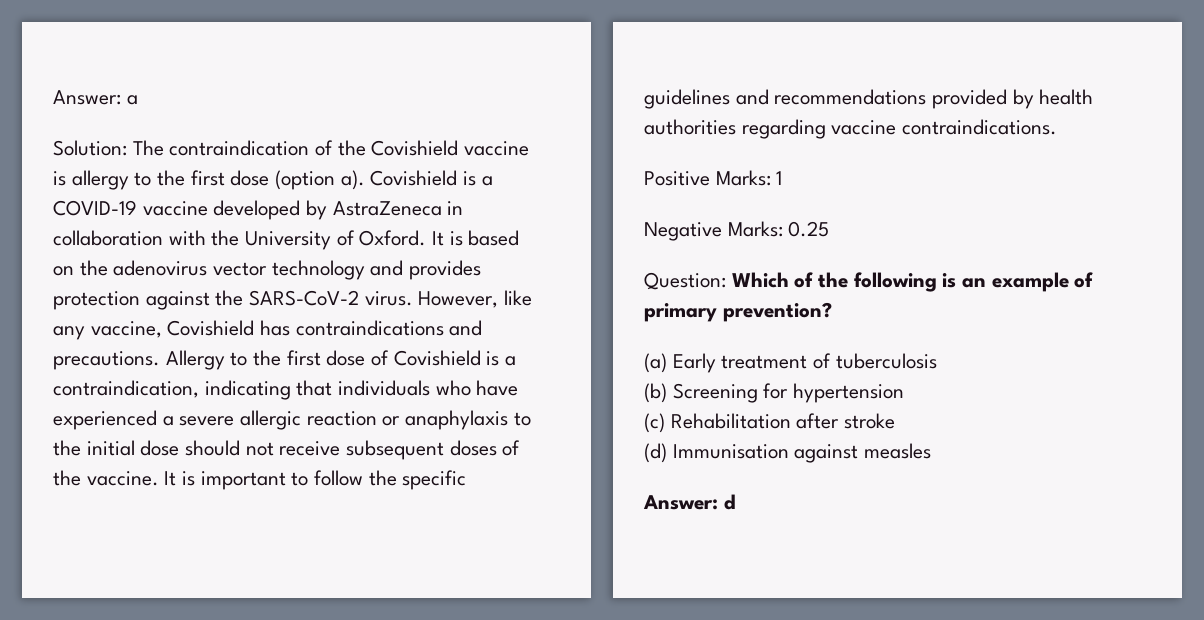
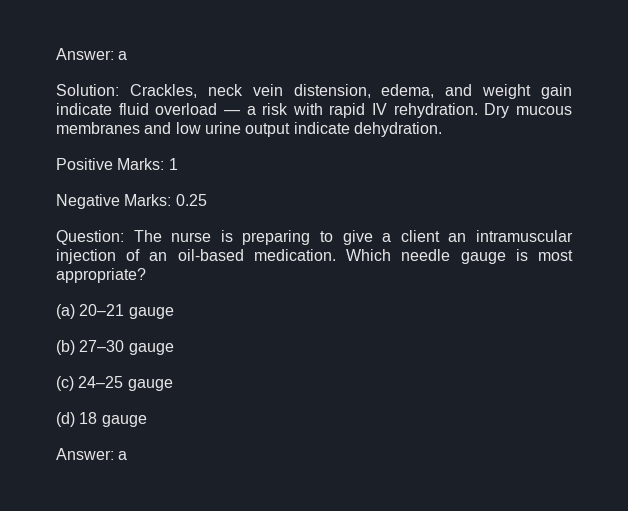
- Solution: The contraindication of the Covishield vaccine is allergy to the first dose (option a). Covishield is a COVID-19 vaccine developed by AstraZeneca in collaboration with the University of Oxford. It is based on the adenovirus vector technology and provides protection against the SARS-CoV-2 virus. However, like any vaccine, Covishield has contraindications and precautions. Allergy to the first dose of Covishield is a contraindication, indicating that individuals who have experienced a severe allergic reaction or anaphylaxis to the initial dose should not receive subsequent doses of the vaccine. It is important to follow the specific guidelines and recommendations provided by health authorities regarding vaccine contraindications.
+ Solution: Crackles, neck vein distension, edema, and weight gain indicate fluid overload — a risk with rapid IV rehydration. Dry mucous membranes and low urine output indicate dehydration.
- Question: Which of the following is an example of primary prevention?
- (a) Early treatment of tuberculosis
- (b) Screening for hypertension
- (c) Rehabilitation after stroke
- (d) Immunisation against measles
- Answer: d
+ Question: The nurse is preparing to give a client an intramuscular injection of an oil-based medication. Which needle gauge is most appropriate?
+ (a) 20–21 gauge
+ (b) 27–30 gauge
+ (c) 24–25 gauge
+ (d) 18 gauge
+ Answer: a

